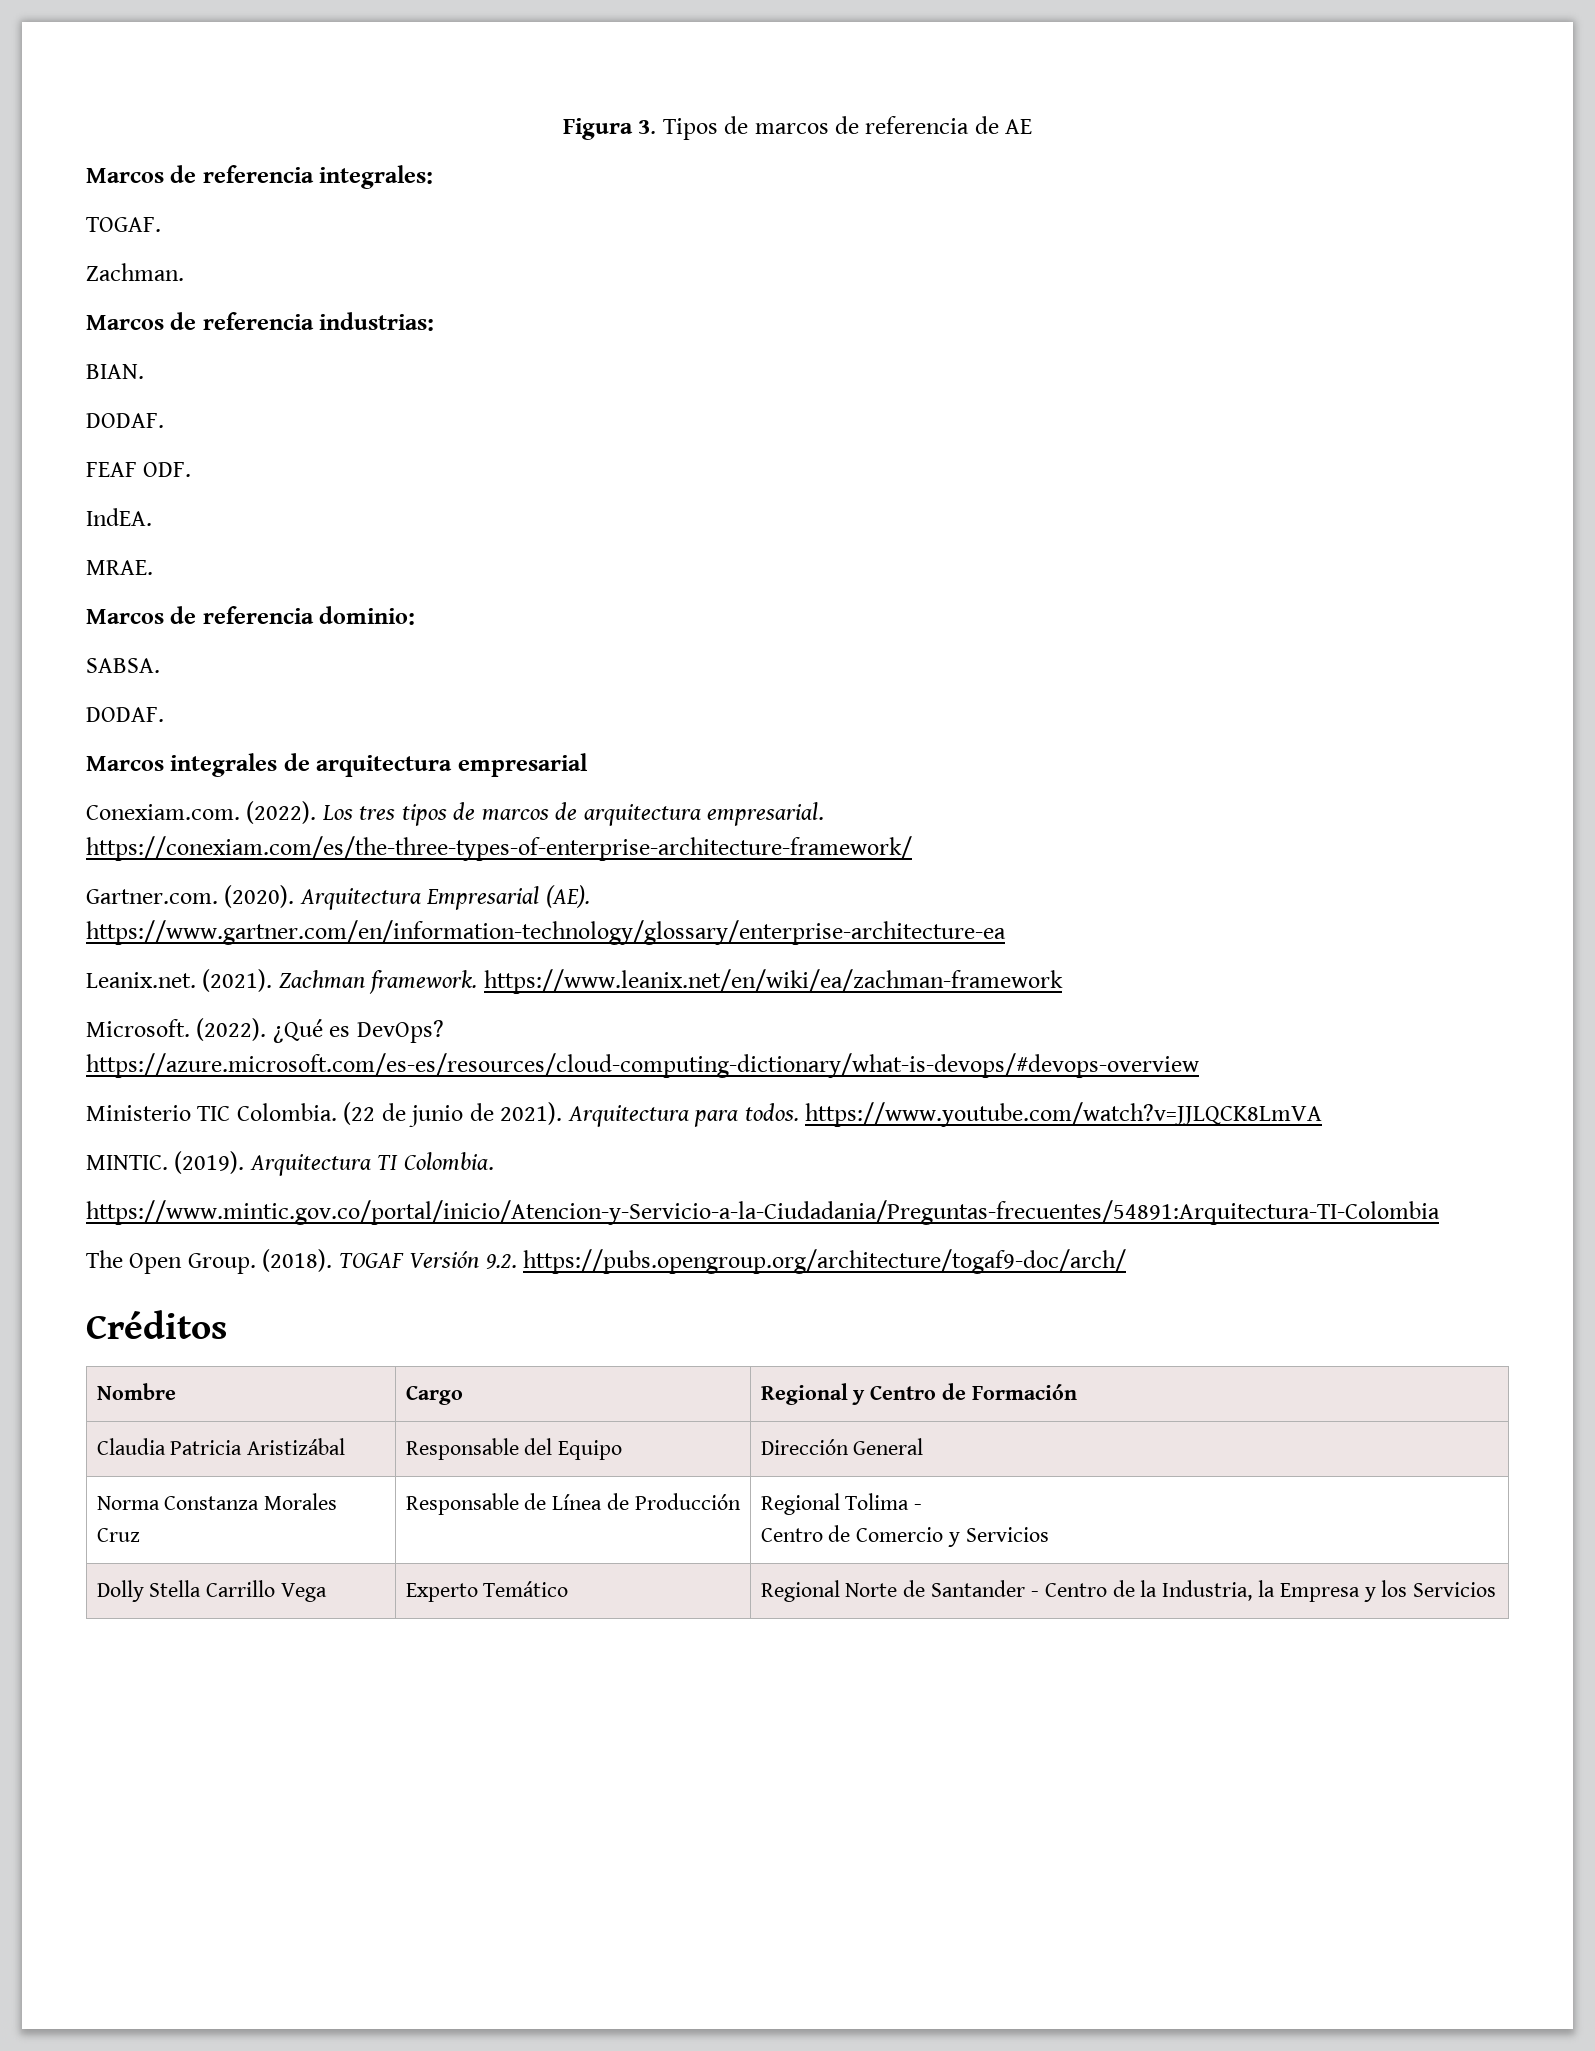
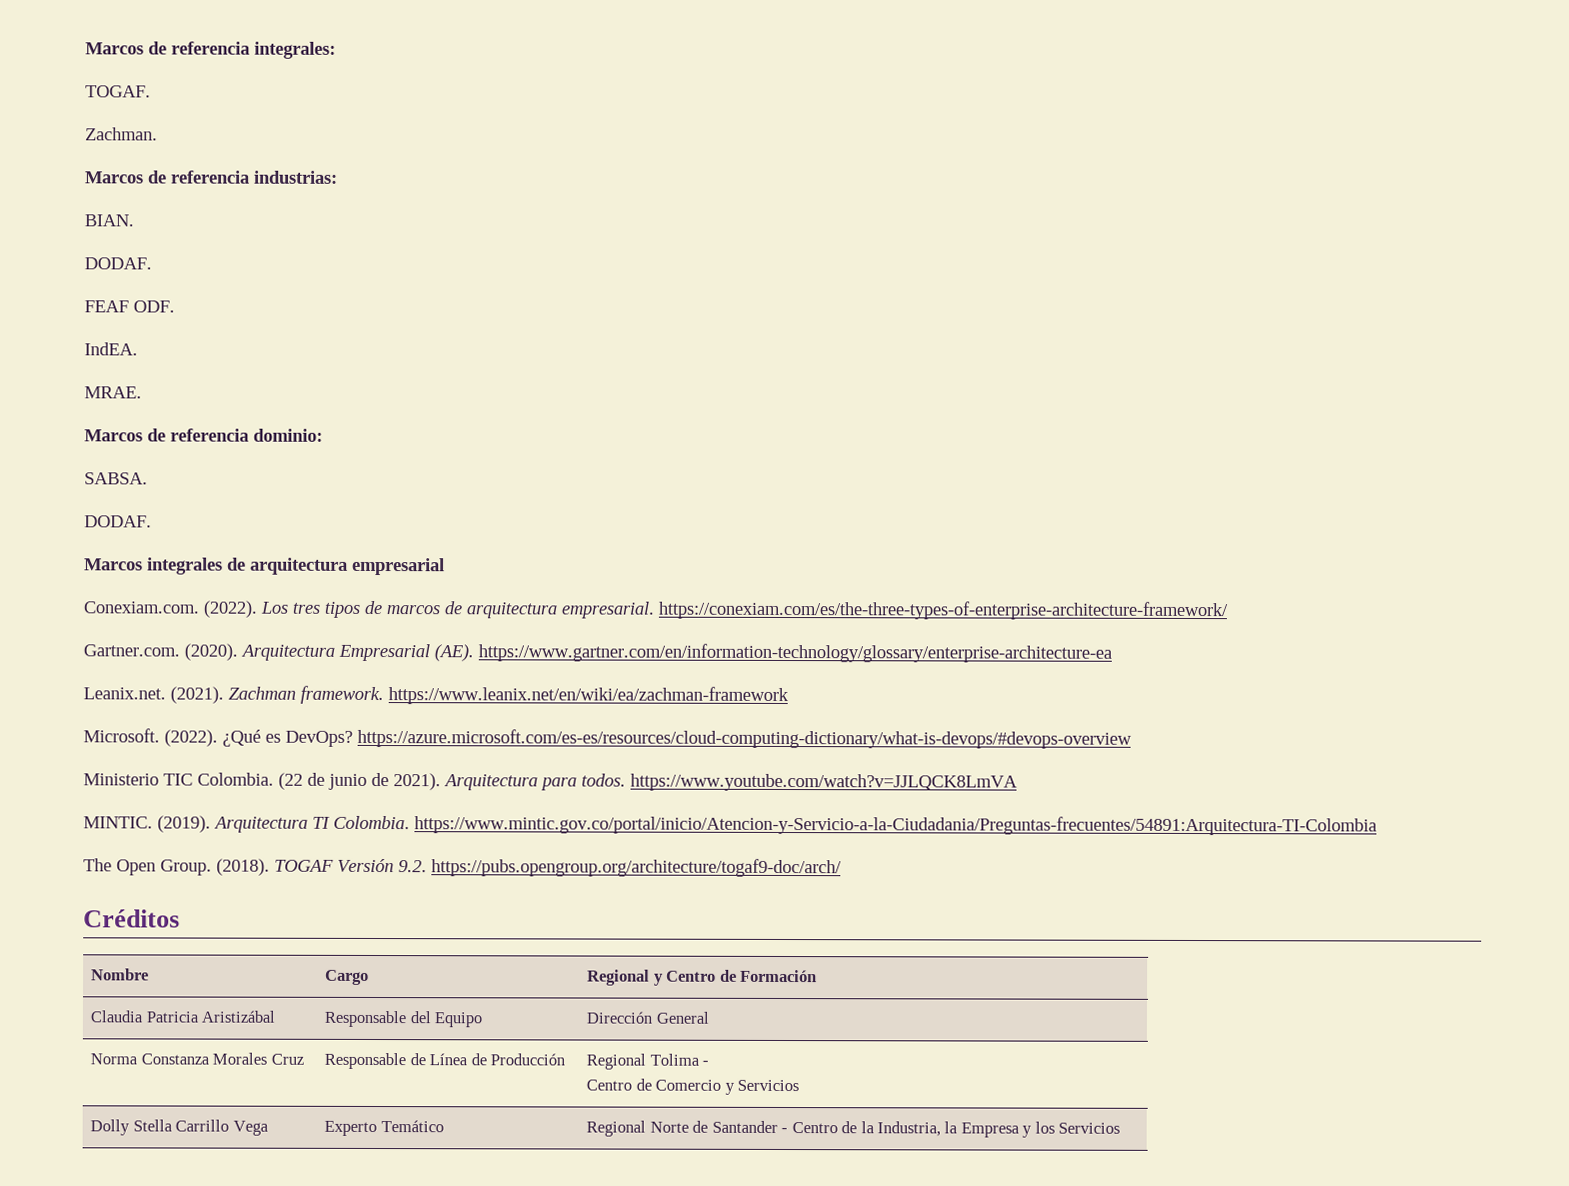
- Figura 3. Tipos de marcos de referencia de AE
- Arquitectura TI Colombia.
- https://www.mintic.gov.co/portal/inicio/Atencion-y-Servicio-a-la-Ciudadania/Preguntas-frecuentes/54891:Arquitectura-TI-Colombia
+ Arquitectura TI Colombia. https://www.mintic.gov.co/portal/inicio/Atencion-y-Servicio-a-la-Ciudadania/Preguntas-frecuentes/54891:Arquitectura-TI-Colombia

